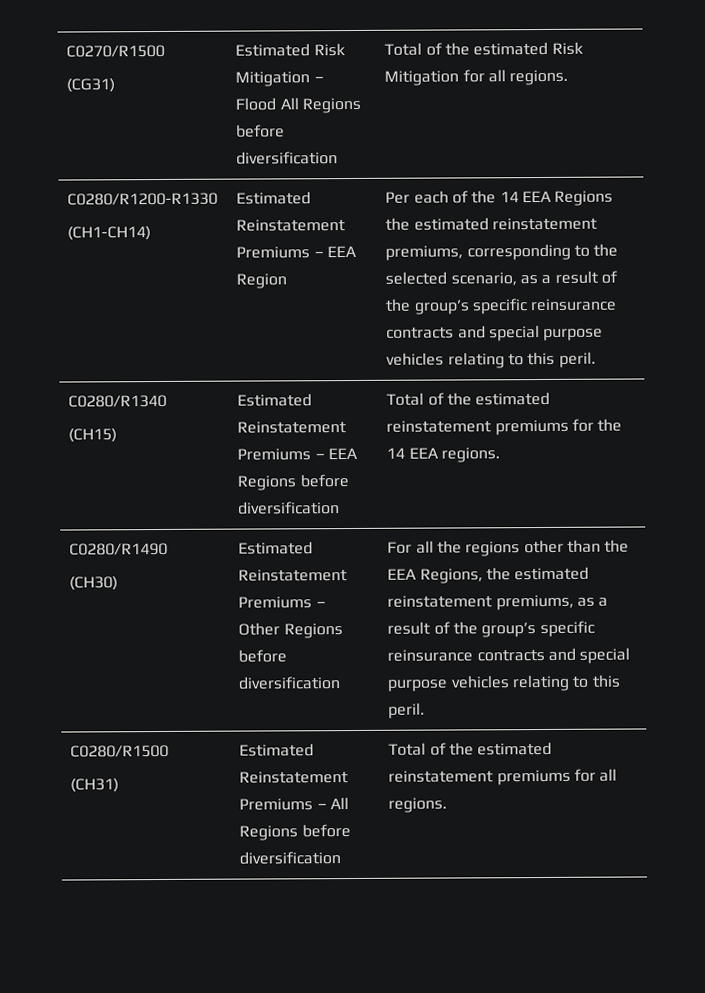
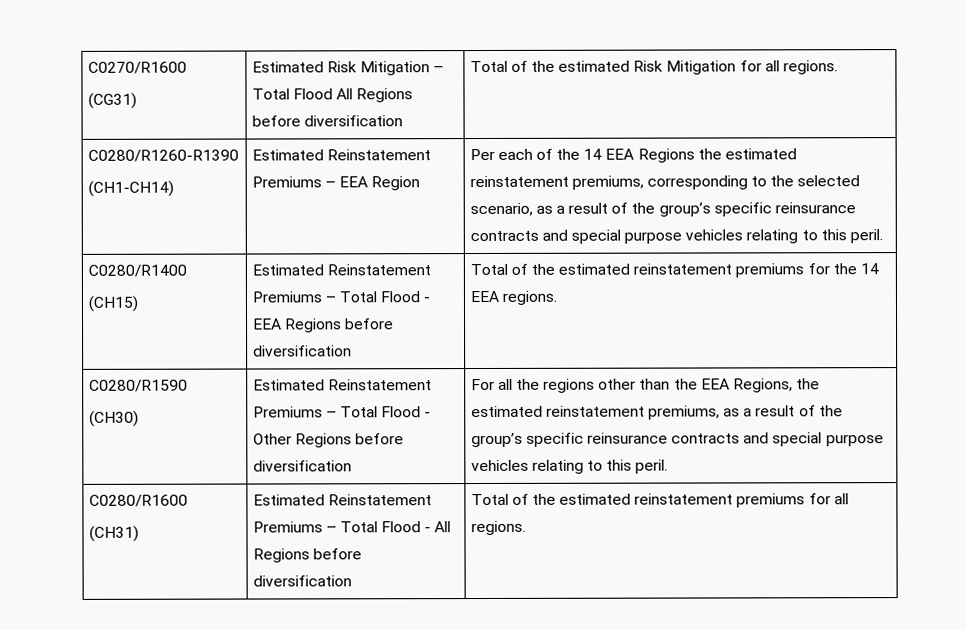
- C0270/R1500
- (CG31) | Estimated Risk Mitigation – Flood All Regions before diversification | Total of the estimated Risk Mitigation for all regions.
+ C0270/R1600
+ (CG31) | Estimated Risk Mitigation – Total Flood All Regions before diversification | Total of the estimated Risk Mitigation for all regions.
- C0280/R1200-R1330
+ C0280/R1260-R1390
- C0280/R1340
- (CH15) | Estimated Reinstatement Premiums – EEA Regions before diversification | Total of the estimated reinstatement premiums for the 14 EEA regions.
+ C0280/R1400
+ (CH15) | Estimated Reinstatement Premiums – Total Flood - EEA Regions before diversification | Total of the estimated reinstatement premiums for the 14 EEA regions.
- C0280/R1490
+ C0280/R1590
- Estimated Reinstatement Premiums – Other Regions before diversification
+ Estimated Reinstatement Premiums – Total Flood - Other Regions before diversification
- C0280/R1500
- (CH31) | Estimated Reinstatement Premiums – All Regions before diversification | Total of the estimated reinstatement premiums for all regions.
+ C0280/R1600
+ (CH31) | Estimated Reinstatement Premiums – Total Flood - All Regions before diversification | Total of the estimated reinstatement premiums for all regions.

